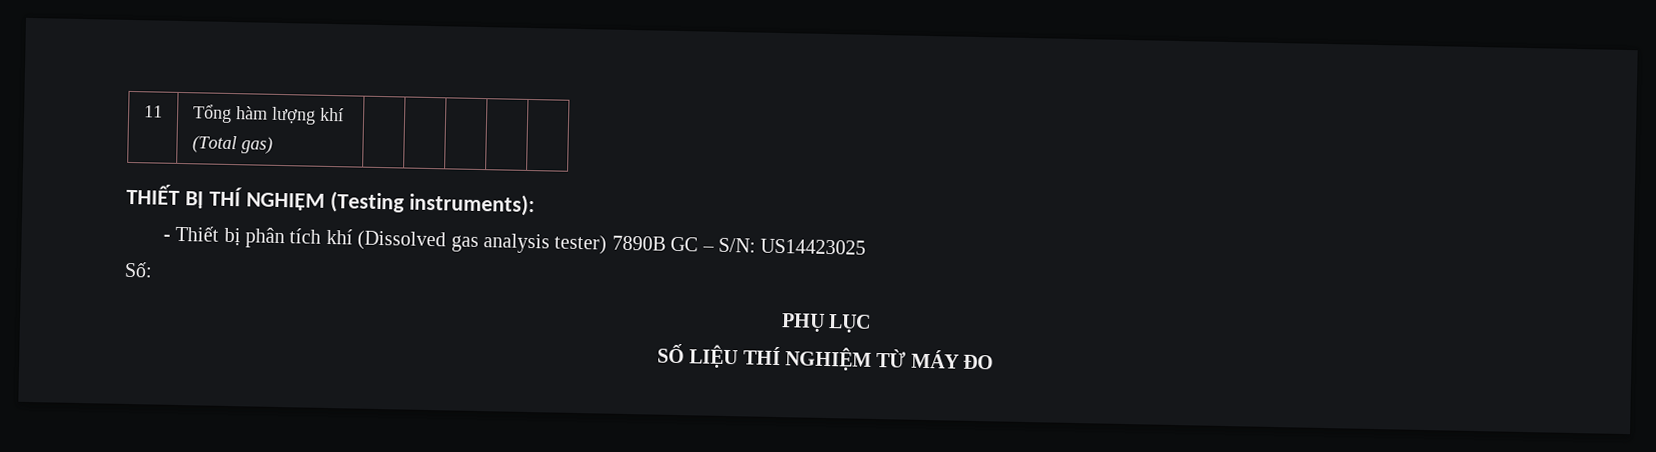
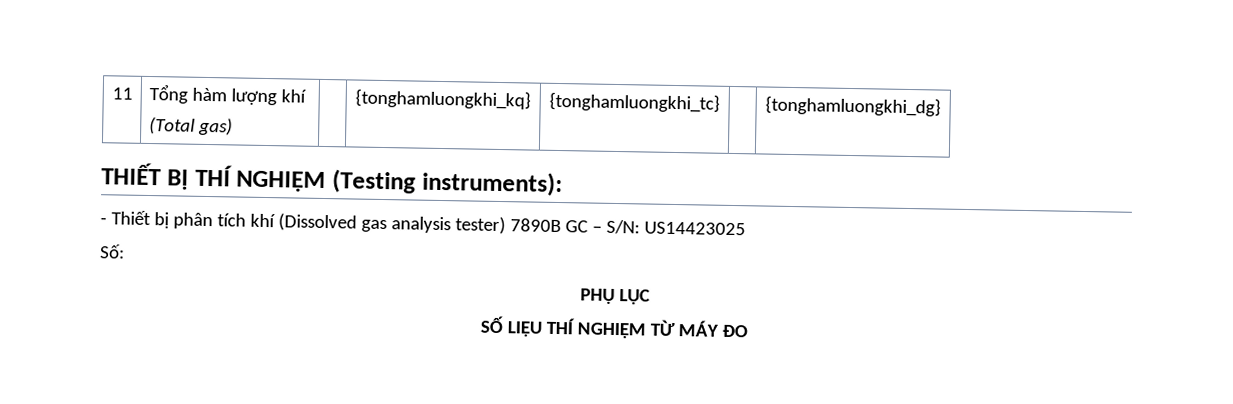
  11 | Tổng hàm lượng khí
- (Total gas) | | | | |
+ (Total gas) | | {tonghamluongkhi_kq} | {tonghamluongkhi_tc} | | {tonghamluongkhi_dg}

